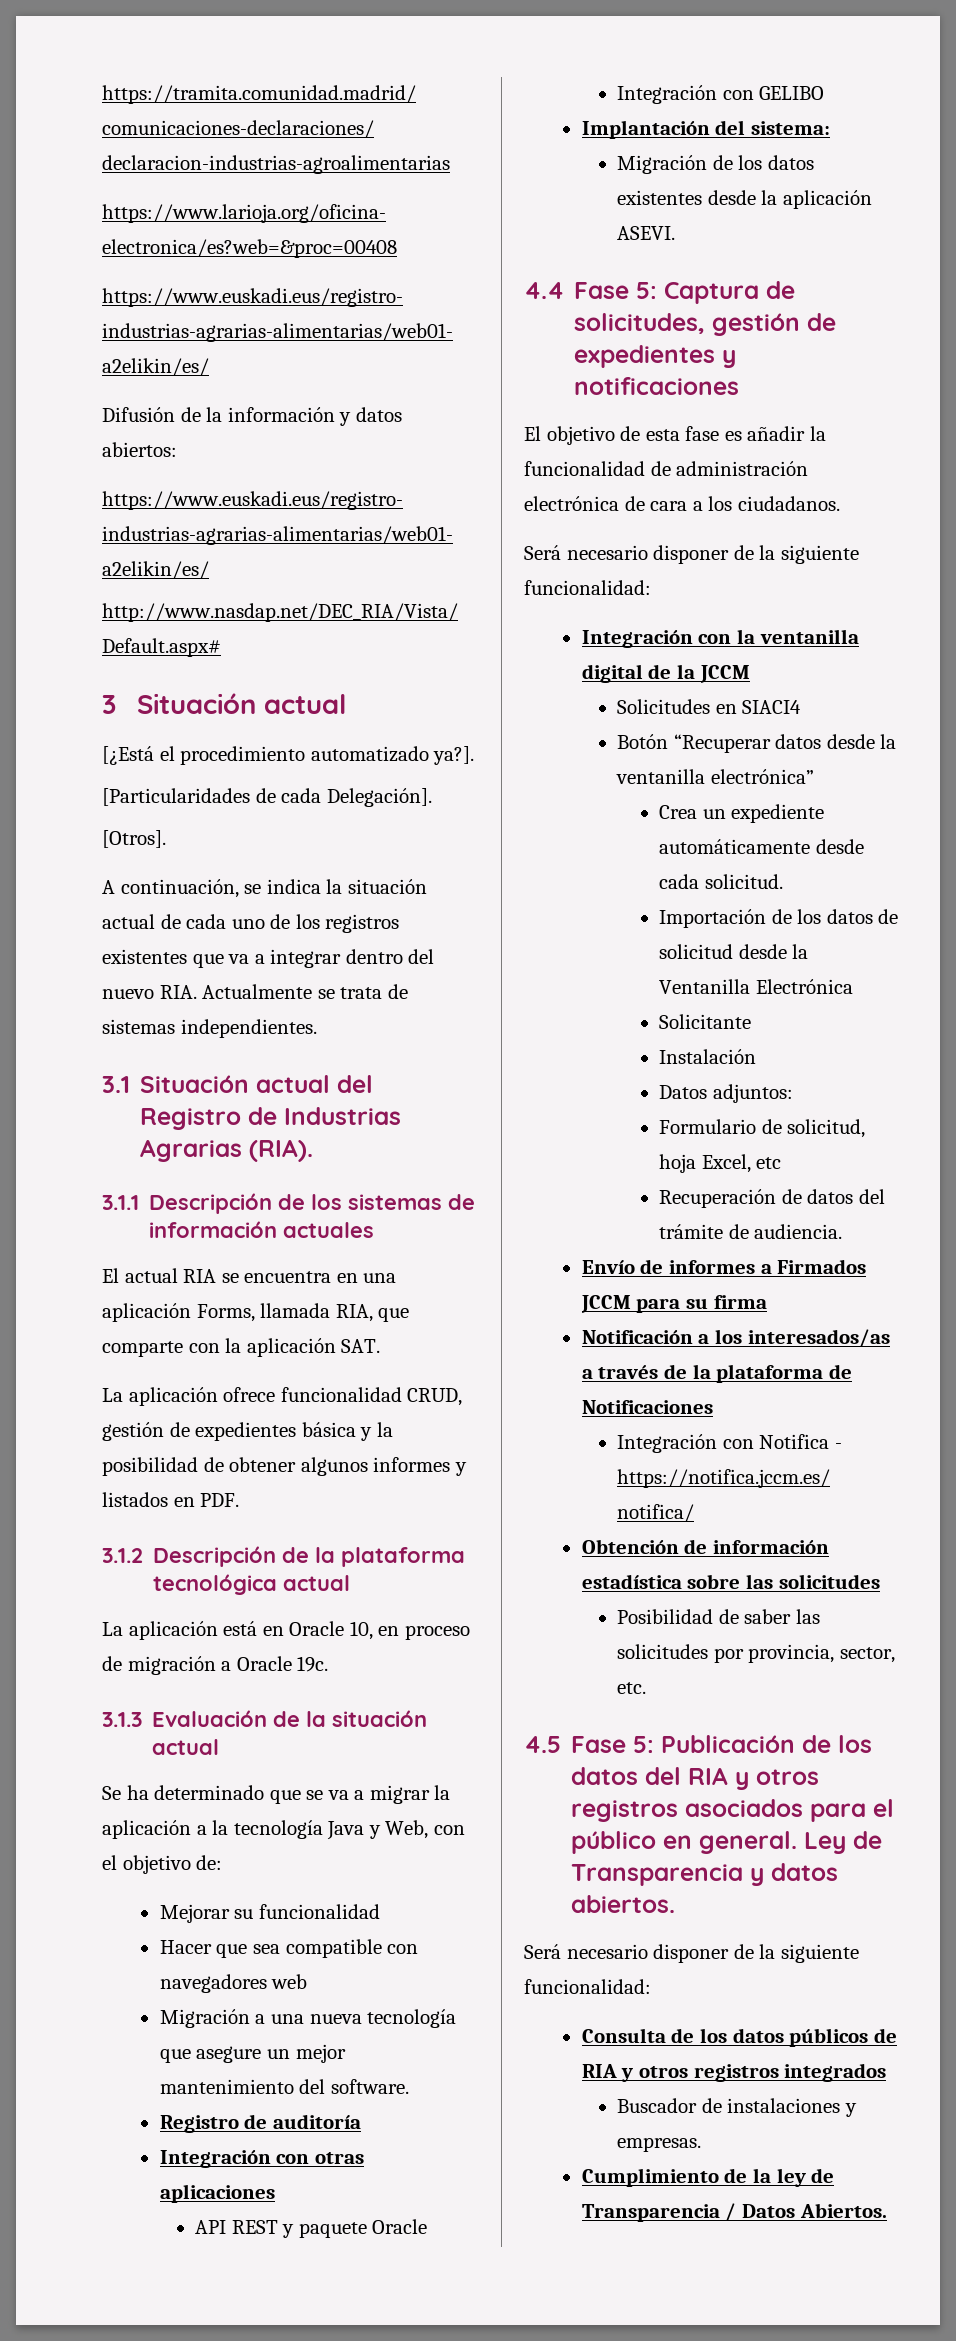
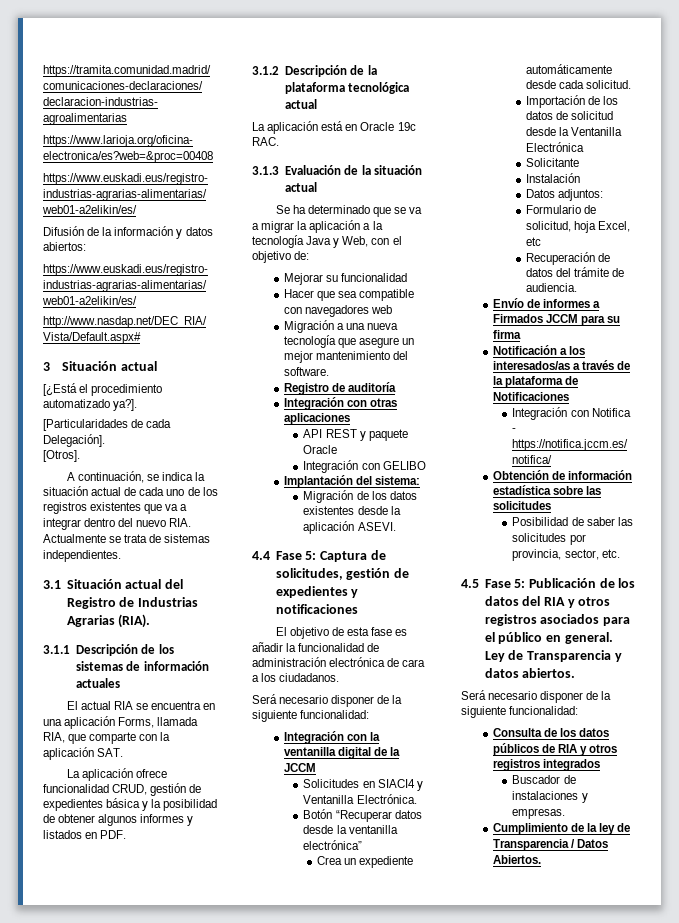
- La aplicación está en Oracle 10, en proceso de migración a Oracle 19c.
+ La aplicación está en Oracle 19c RAC.
- Solicitudes en SIACI4
+ Solicitudes en SIACI4 y Ventanilla Electrónica.

